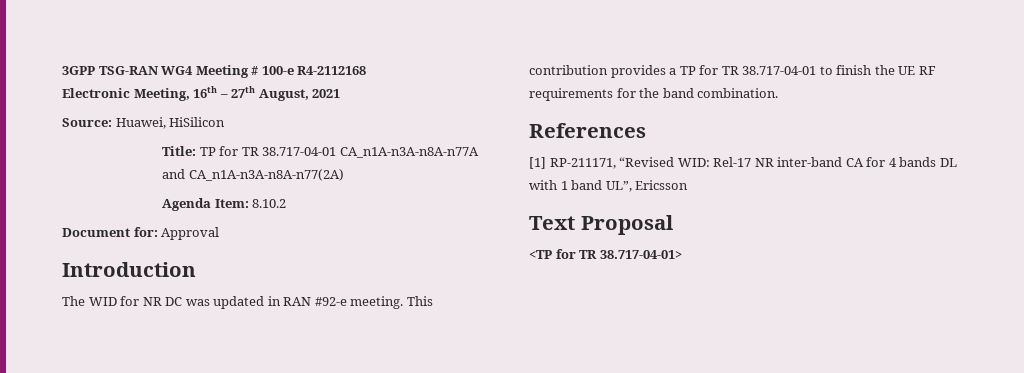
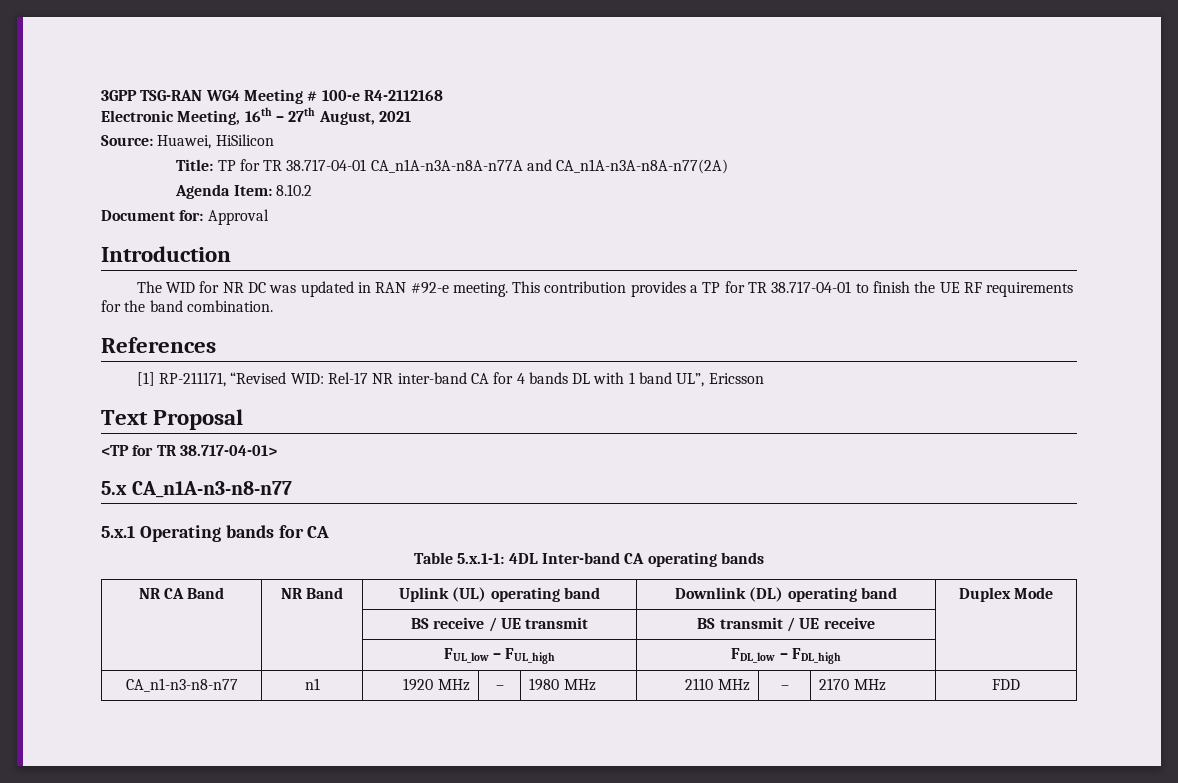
+ 5.x CA_n1A-n3-n8-n77
+ 5.x.1 Operating bands for CA
+ Table 5.x.1-1: 4DL Inter-band CA operating bands
+ NR CA Band | NR Band | Uplink (UL) operating band | Downlink (DL) operating band | Duplex Mode
+ | | BS receive / UE transmit | BS transmit / UE receive |
+ | | FUL_low – FUL_high | FDL_low – FDL_high |
+ CA_n1-n3-n8-n77 | n1 | 1920 MHz | – | 1980 MHz | 2110 MHz | – | 2170 MHz | FDD

